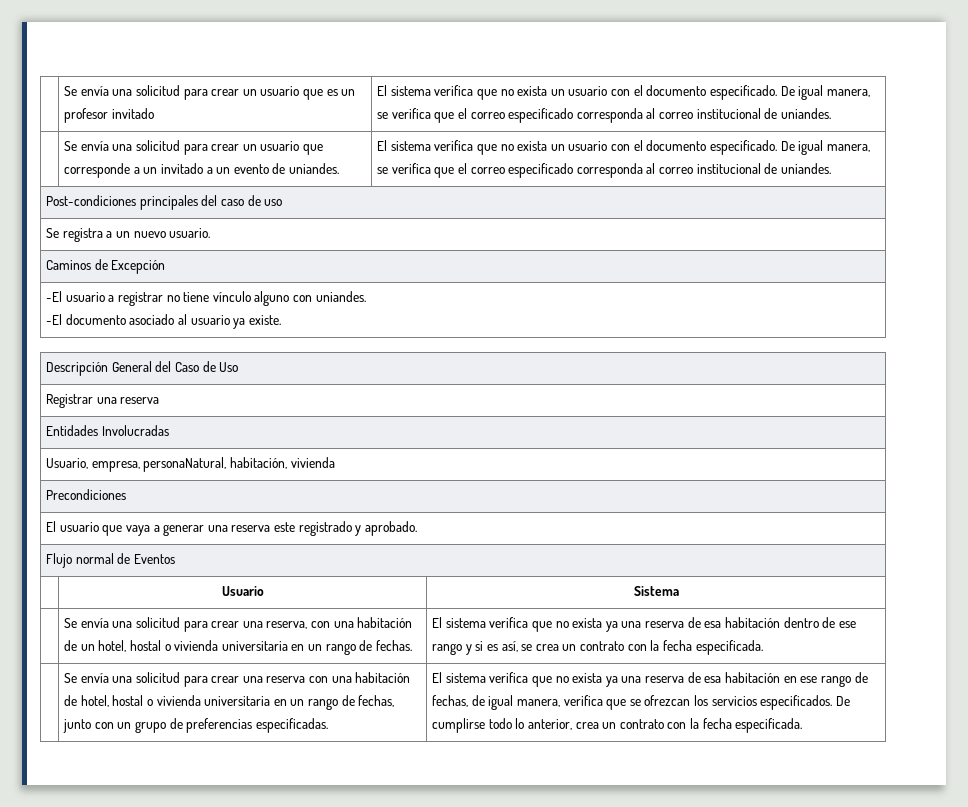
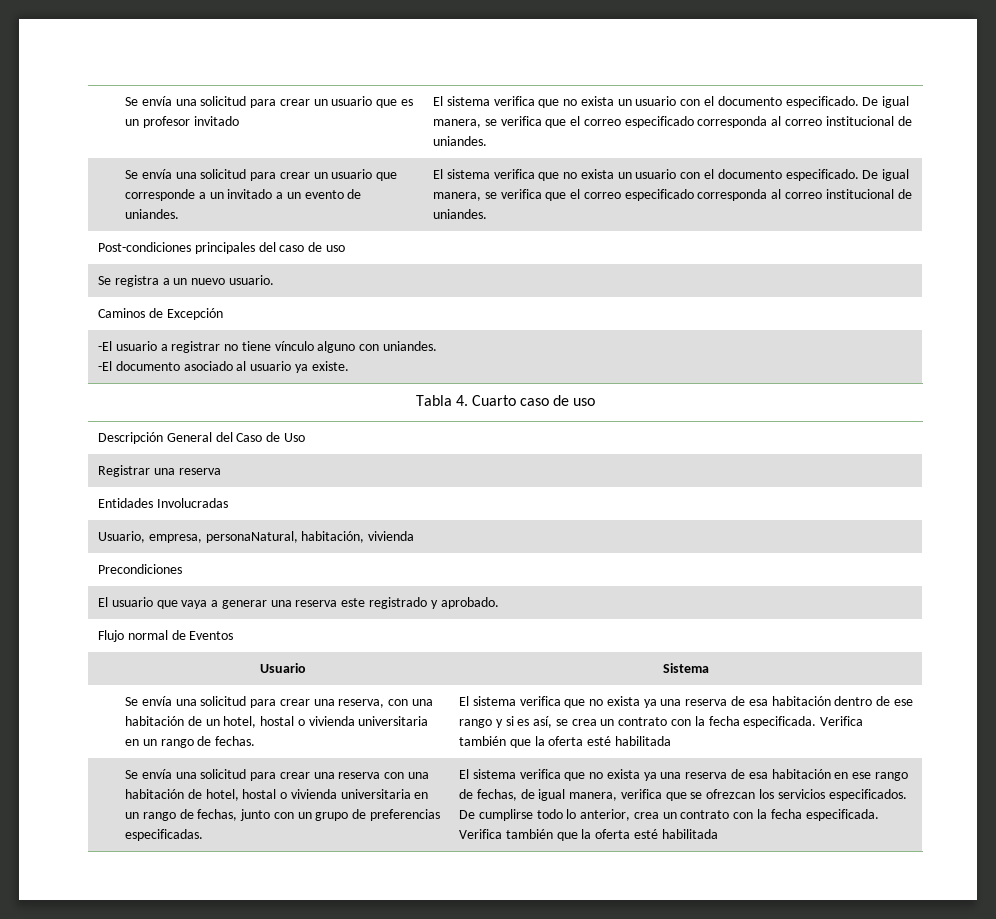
+ Tabla 4. Cuarto caso de uso
- El sistema verifica que no exista ya una reserva de esa habitación dentro de ese rango y si es así, se crea un contrato con la fecha especificada.
+ El sistema verifica que no exista ya una reserva de esa habitación dentro de ese rango y si es así, se crea un contrato con la fecha especificada. Verifica también que la oferta esté habilitada
- De cumplirse todo lo anterior, crea un contrato con la fecha especificada.
+ De cumplirse todo lo anterior, crea un contrato con la fecha especificada. Verifica también que la oferta esté habilitada

